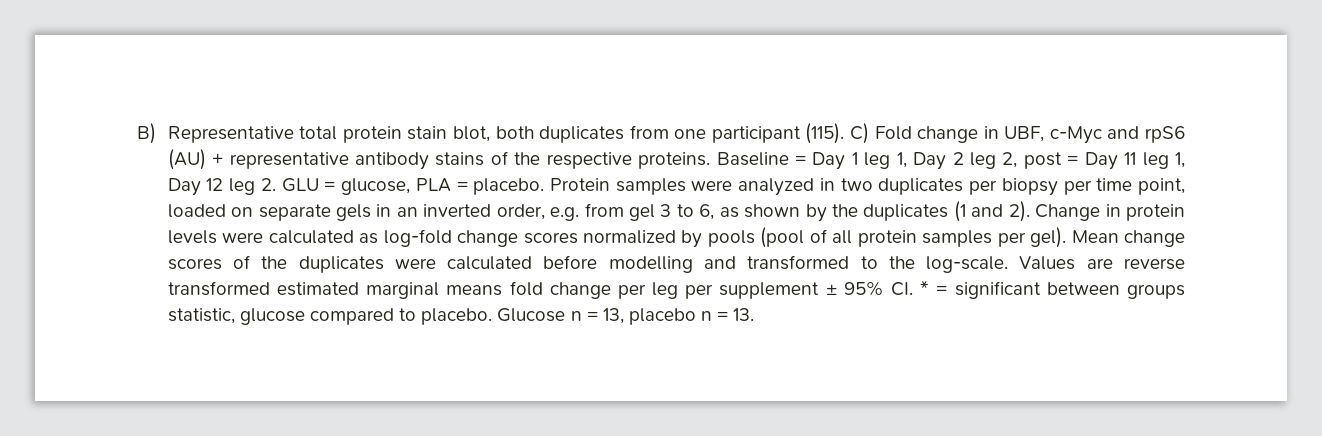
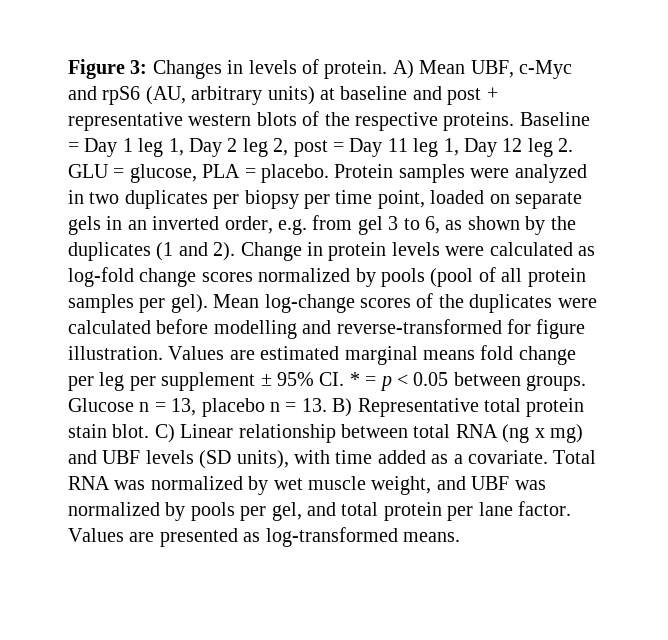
- B) Representative total protein stain blot, both duplicates from one participant (115). C) Fold change in UBF, c-Myc and rpS6 (AU) + representative antibody stains of the respective proteins.
+ Figure 3: Changes in levels of protein. A) Mean UBF, c-Myc and rpS6 (AU, arbitrary units) at baseline and post + representative western blots of the respective proteins.
- Mean change scores of the duplicates were calculated before modelling and transformed to the log-scale. Values are reverse transformed estimated marginal means fold change per leg per supplement ± 95% CI. * = significant between groups statistic, glucose compared to placebo.
+ Mean log-change scores of the duplicates were calculated before modelling and reverse-transformed for figure illustration. Values are estimated marginal means fold change per leg per supplement ± 95% CI. * = p < 0.05 between groups.
- Glucose n = 13, placebo n = 13.
+ Glucose n = 13, placebo n = 13. B) Representative total protein stain blot. C) Linear relationship between total RNA (ng x mg) and UBF levels (SD units), with time added as a covariate. Total RNA was normalized by wet muscle weight, and UBF was normalized by pools per gel, and total protein per lane factor. Values are presented as log-transformed means.

